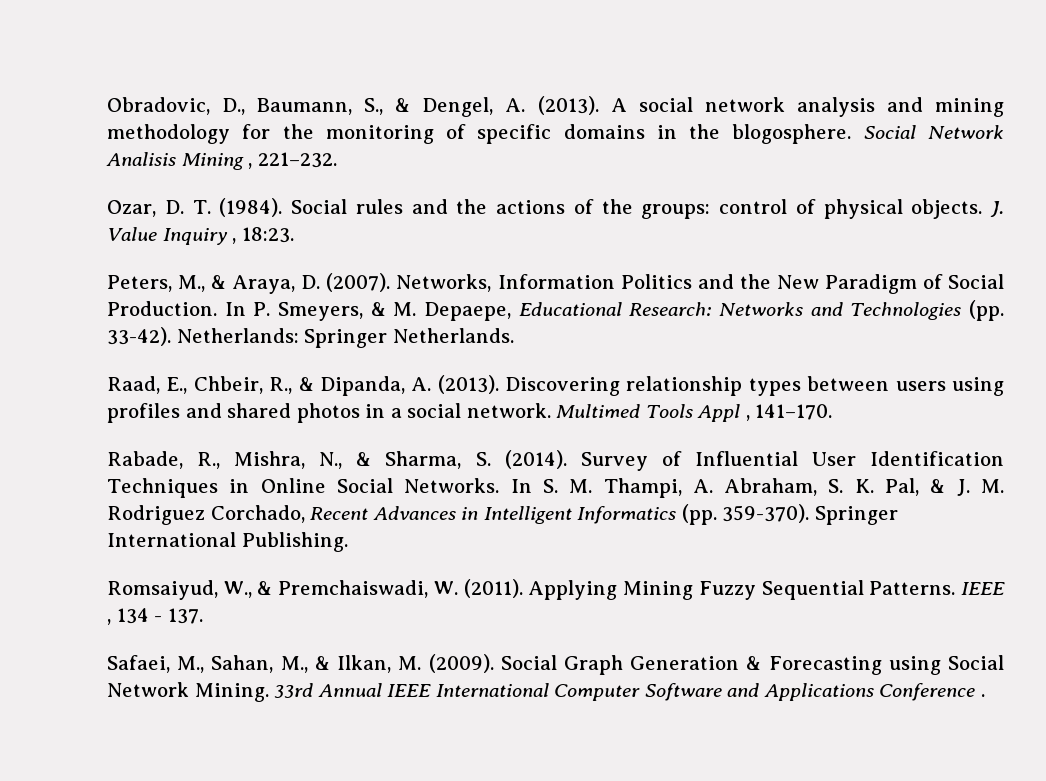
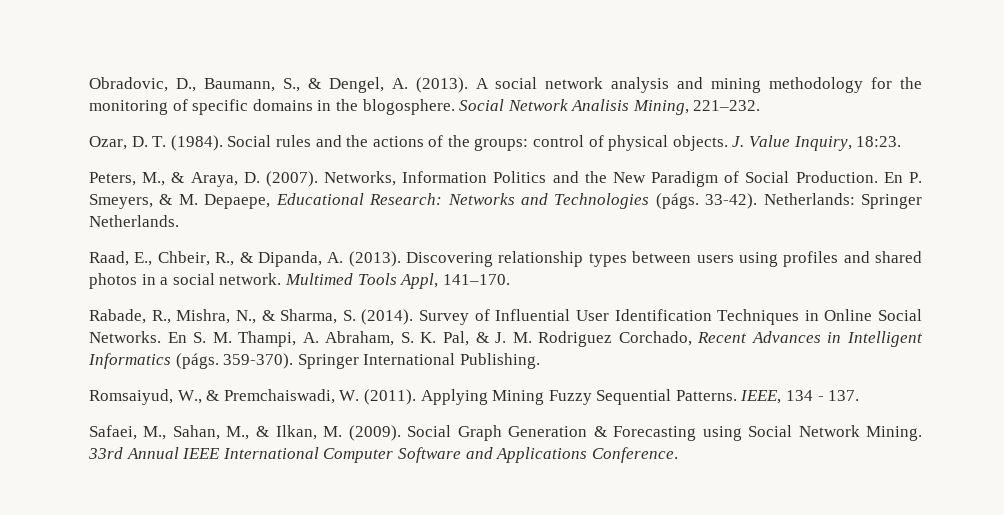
- Social Network Analisis Mining , 221–232.
+ Social Network Analisis Mining, 221–232.
- J. Value Inquiry , 18:23.
+ J. Value Inquiry, 18:23.
- In P. Smeyers, & M. Depaepe, Educational Research: Networks and Technologies (pp. 33-42).
+ En P. Smeyers, & M. Depaepe, Educational Research: Networks and Technologies (págs. 33-42).
- Multimed Tools Appl , 141–170.
+ Multimed Tools Appl, 141–170.
- In S. M. Thampi, A. Abraham, S. K. Pal, & J. M. Rodriguez Corchado, Recent Advances in Intelligent Informatics (pp. 359-370).
+ En S. M. Thampi, A. Abraham, S. K. Pal, & J. M. Rodriguez Corchado, Recent Advances in Intelligent Informatics (págs. 359-370).
- IEEE , 134 - 137.
+ IEEE, 134 - 137.
- 33rd Annual IEEE International Computer Software and Applications Conference .
+ 33rd Annual IEEE International Computer Software and Applications Conference.

